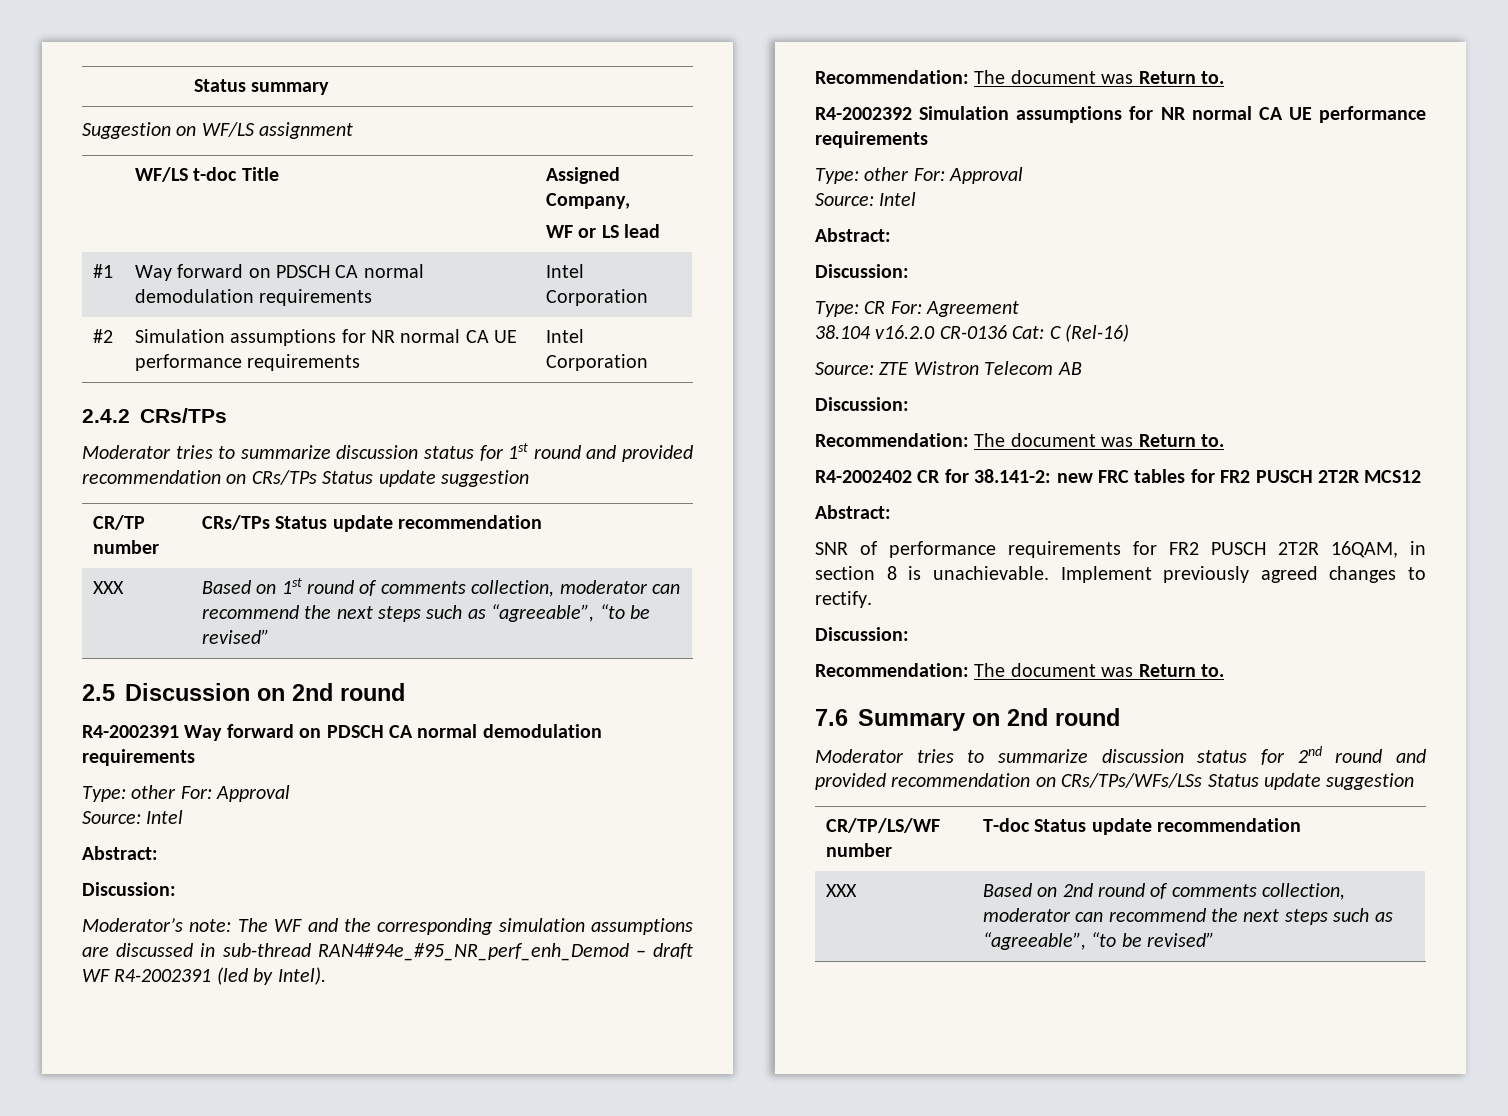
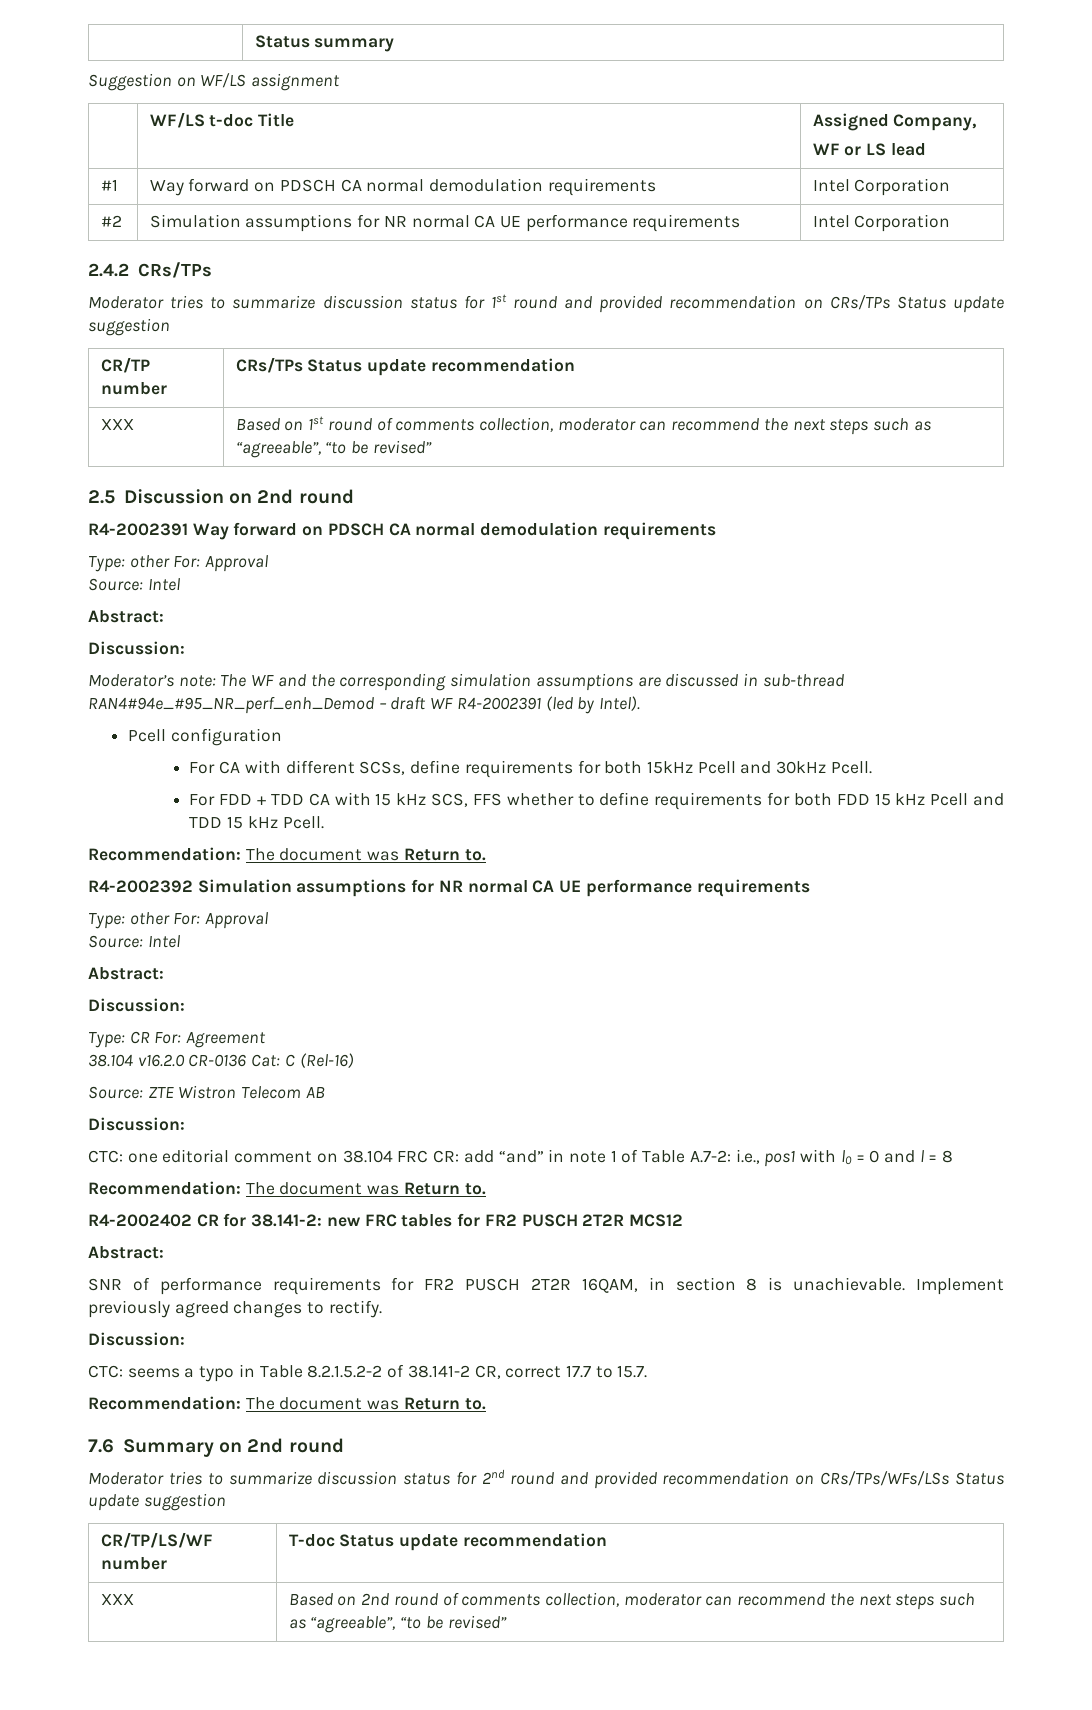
+ Pcell configuration
+ For CA with different SCSs, define requirements for both 15kHz Pcell and 30kHz Pcell.
+ For FDD + TDD CA with 15 kHz SCS, FFS whether to define requirements for both FDD 15 kHz Pcell and TDD 15 kHz Pcell.
+ CTC: one editorial comment on 38.104 FRC CR: add “and” in note 1 of Table A.7-2: i.e., pos1 with l0 = 0 and l = 8
+ CTC: seems a typo in Table 8.2.1.5.2-2 of 38.141-2 CR, correct 17.7 to 15.7.

